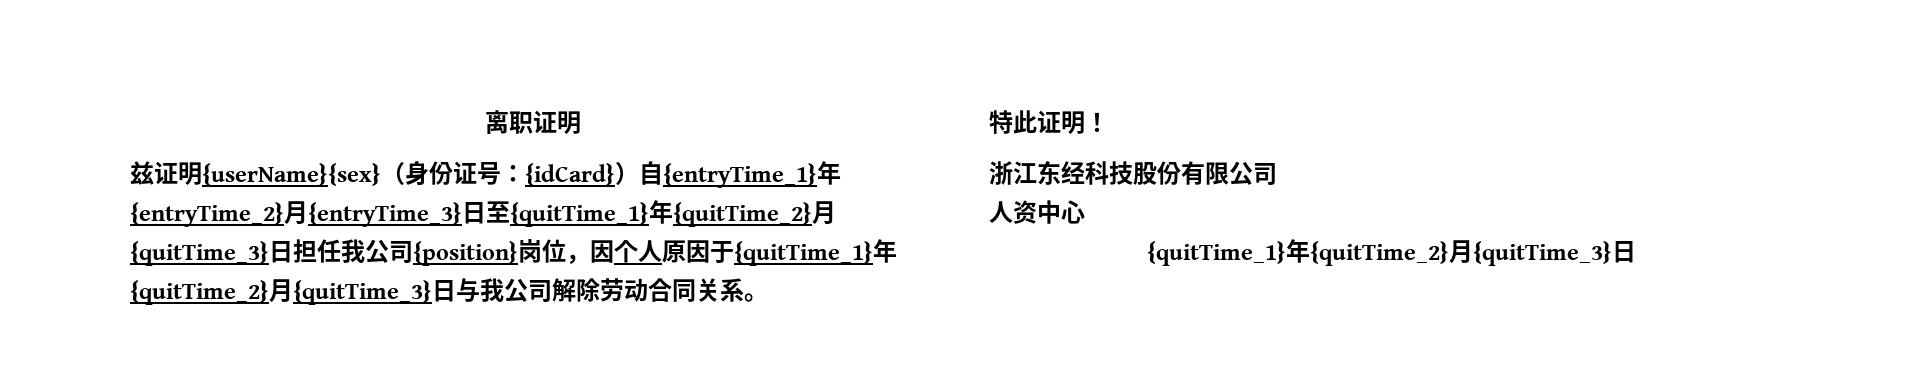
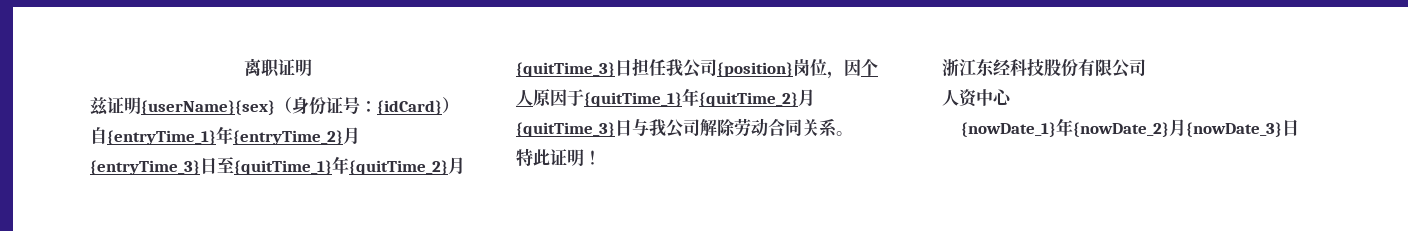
  人资中心
- {quitTime_1}年{quitTime_2}月{quitTime_3}日
+ {nowDate_1}年{nowDate_2}月{nowDate_3}日

